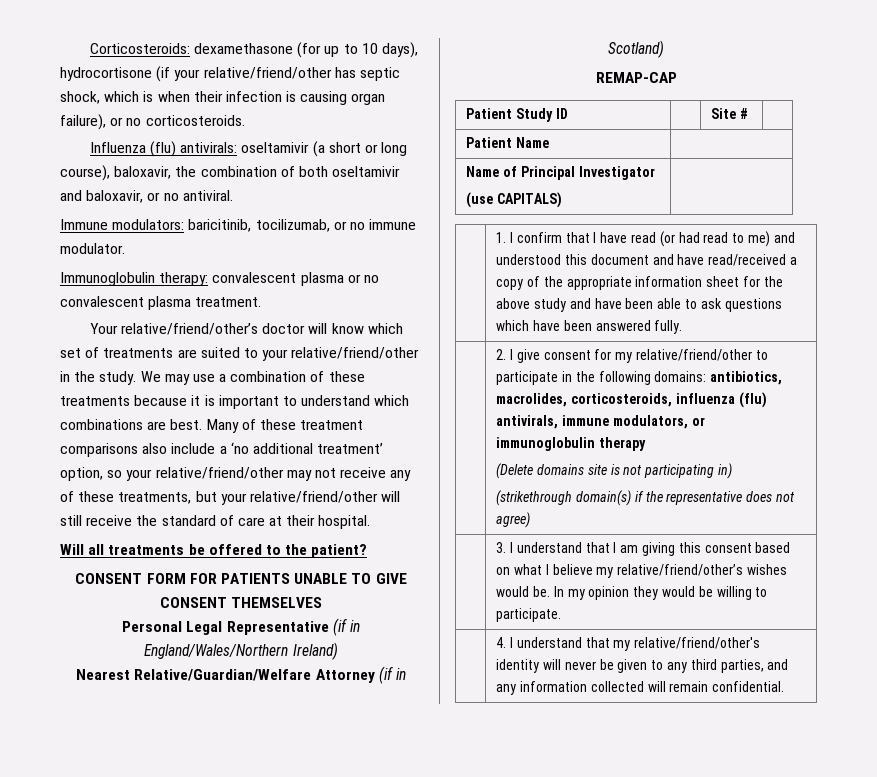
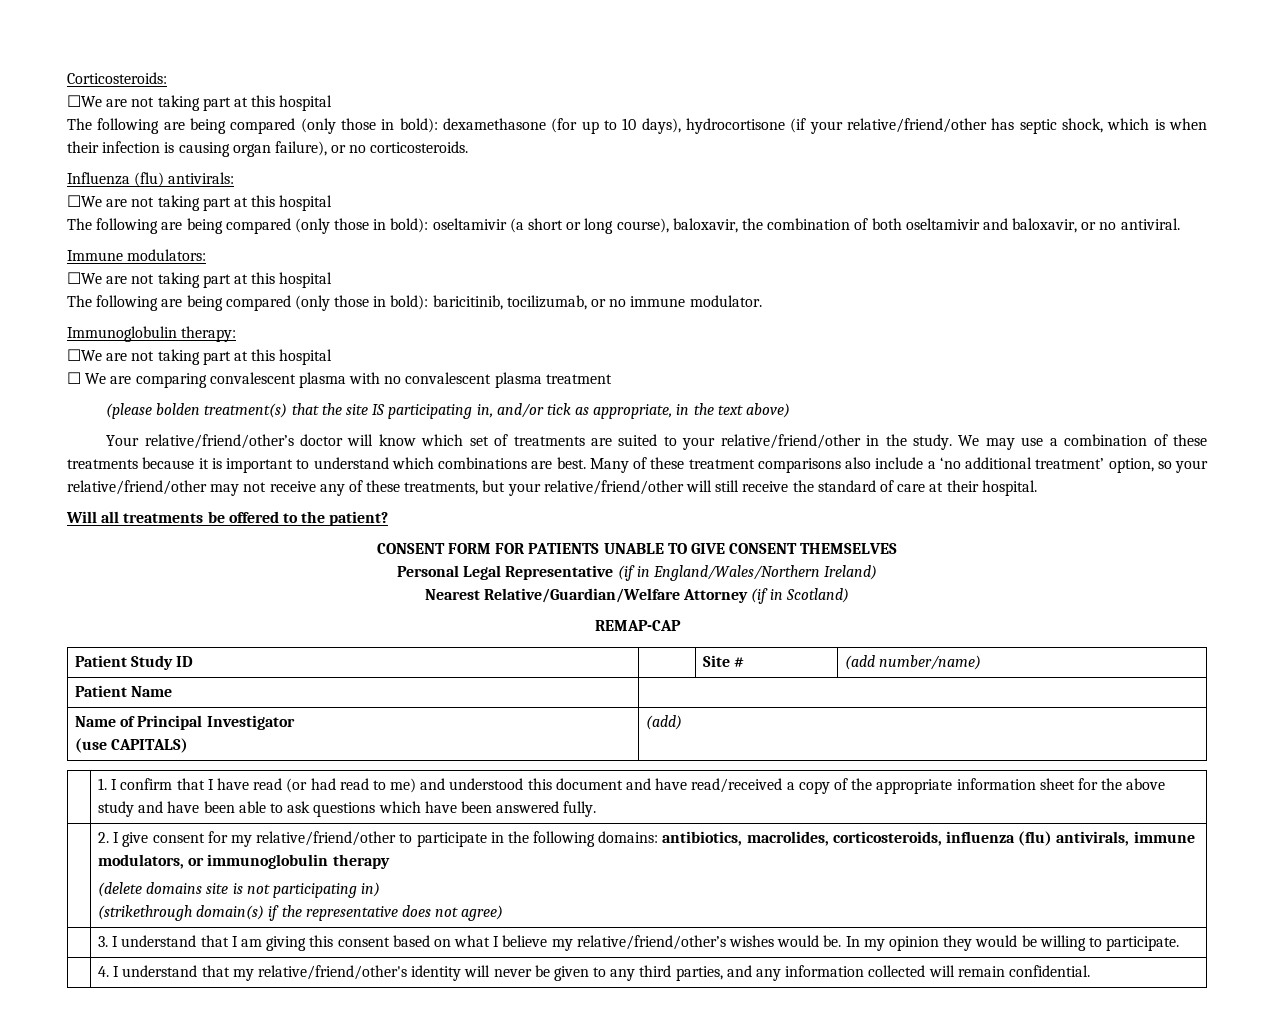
- Corticosteroids: dexamethasone (for up to 10 days), hydrocortisone (if your relative/friend/other has septic shock, which is when their infection is causing organ failure), or no corticosteroids.
+ Corticosteroids:
+ ☐We are not taking part at this hospital
+ The following are being compared (only those in bold): dexamethasone (for up to 10 days), hydrocortisone (if your relative/friend/other has septic shock, which is when their infection is causing organ failure), or no corticosteroids.
- Influenza (flu) antivirals: oseltamivir (a short or long course), baloxavir, the combination of both oseltamivir and baloxavir, or no antiviral.
+ Influenza (flu) antivirals:
+ ☐We are not taking part at this hospital
+ The following are being compared (only those in bold): oseltamivir (a short or long course), baloxavir, the combination of both oseltamivir and baloxavir, or no antiviral.
- Immune modulators: baricitinib, tocilizumab, or no immune modulator.
+ Immune modulators:
+ ☐We are not taking part at this hospital
+ The following are being compared (only those in bold): baricitinib, tocilizumab, or no immune modulator.
- Immunoglobulin therapy: convalescent plasma or no convalescent plasma treatment.
+ Immunoglobulin therapy:
+ ☐We are not taking part at this hospital
+ ☐ We are comparing convalescent plasma with no convalescent plasma treatment
+ (please bolden treatment(s) that the site IS participating in, and/or tick as appropriate, in the text above)
- Patient Study ID | | Site # |
+ Patient Study ID | | Site # | (add number/name)
  Name of Principal Investigator
- (use CAPITALS) |
+ (use CAPITALS) | (add)
  | 2. I give consent for my relative/friend/other to participate in the following domains: antibiotics, macrolides, corticosteroids, influenza (flu) antivirals, immune modulators, or immunoglobulin therapy
- (Delete domains site is not participating in)
+ (delete domains site is not participating in)

